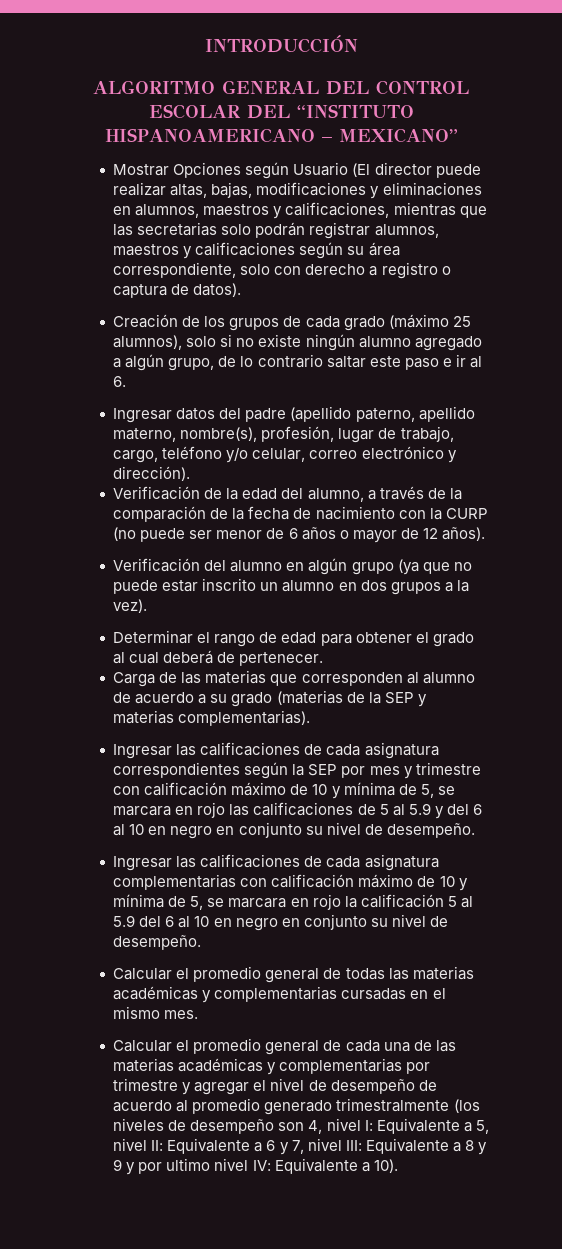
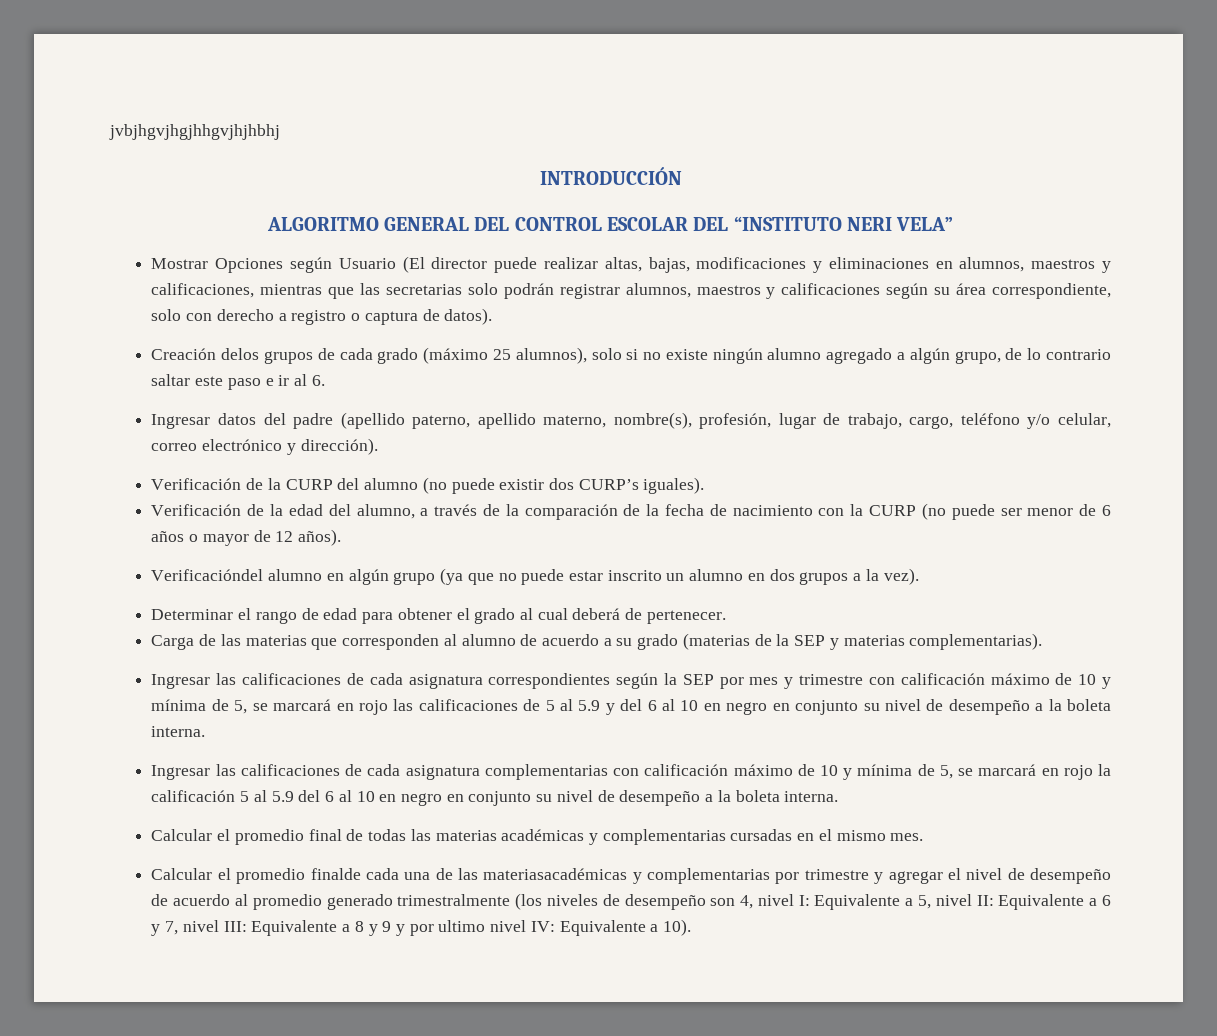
+ jvbjhgvjhgjhhgvjhjhbhj
- ALGORITMO GENERAL DEL CONTROL ESCOLAR DEL “INSTITUTO HISPANOAMERICANO – MEXICANO”
+ ALGORITMO GENERAL DEL CONTROL ESCOLAR DEL “INSTITUTO NERI VELA”
- Creación de los grupos de cada grado (máximo 25 alumnos), solo si no existe ningún alumno agregado a algún grupo, de lo contrario saltar este paso e ir al 6.
+ Creación delos grupos de cada grado (máximo 25 alumnos), solo si no existe ningún alumno agregado a algún grupo, de lo contrario saltar este paso e ir al 6.
+ Verificación de la CURP del alumno (no puede existir dos CURP’s iguales).
- Verificación del alumno en algún grupo (ya que no puede estar inscrito un alumno en dos grupos a la vez).
+ Verificacióndel alumno en algún grupo (ya que no puede estar inscrito un alumno en dos grupos a la vez).
- Ingresar las calificaciones de cada asignatura correspondientes según la SEP por mes y trimestre con calificación máximo de 10 y mínima de 5, se marcara en rojo las calificaciones de 5 al 5.9 y del 6 al 10 en negro en conjunto su nivel de desempeño.
+ Ingresar las calificaciones de cada asignatura correspondientes según la SEP por mes y trimestre con calificación máximo de 10 y mínima de 5, se marcará en rojo las calificaciones de 5 al 5.9 y del 6 al 10 en negro en conjunto su nivel de desempeño a la boleta interna.
- Ingresar las calificaciones de cada asignatura complementarias con calificación máximo de 10 y mínima de 5, se marcara en rojo la calificación 5 al 5.9 del 6 al 10 en negro en conjunto su nivel de desempeño.
- Calcular el promedio general de todas las materias académicas y complementarias cursadas en el mismo mes.
+ Ingresar las calificaciones de cada asignatura complementarias con calificación máximo de 10 y mínima de 5, se marcará en rojo la calificación 5 al 5.9 del 6 al 10 en negro en conjunto su nivel de desempeño a la boleta interna.
+ Calcular el promedio final de todas las materias académicas y complementarias cursadas en el mismo mes.
- Calcular el promedio general de cada una de las materias académicas y complementarias por trimestre y agregar el nivel de desempeño de acuerdo al promedio generado trimestralmente (los niveles de desempeño son 4, nivel I: Equivalente a 5, nivel II: Equivalente a 6 y 7, nivel III: Equivalente a 8 y 9 y por ultimo nivel IV: Equivalente a 10).
+ Calcular el promedio finalde cada una de las materiasacadémicas y complementarias por trimestre y agregar el nivel de desempeño de acuerdo al promedio generado trimestralmente (los niveles de desempeño son 4, nivel I: Equivalente a 5, nivel II: Equivalente a 6 y 7, nivel III: Equivalente a 8 y 9 y por ultimo nivel IV: Equivalente a 10).

